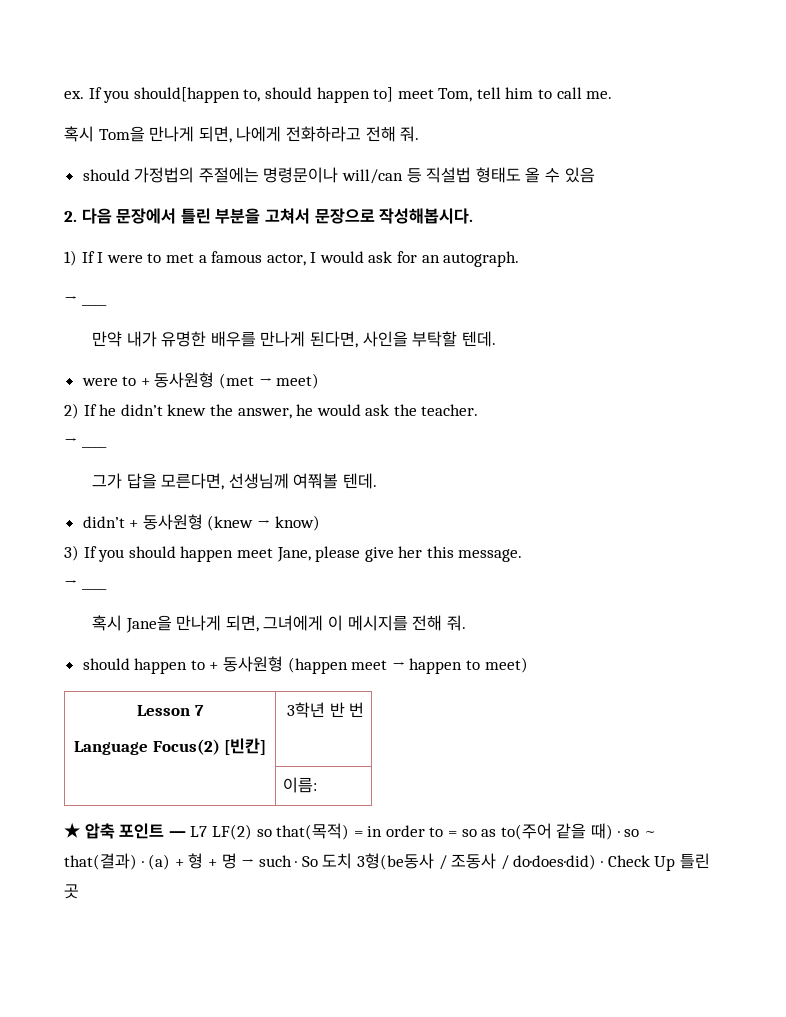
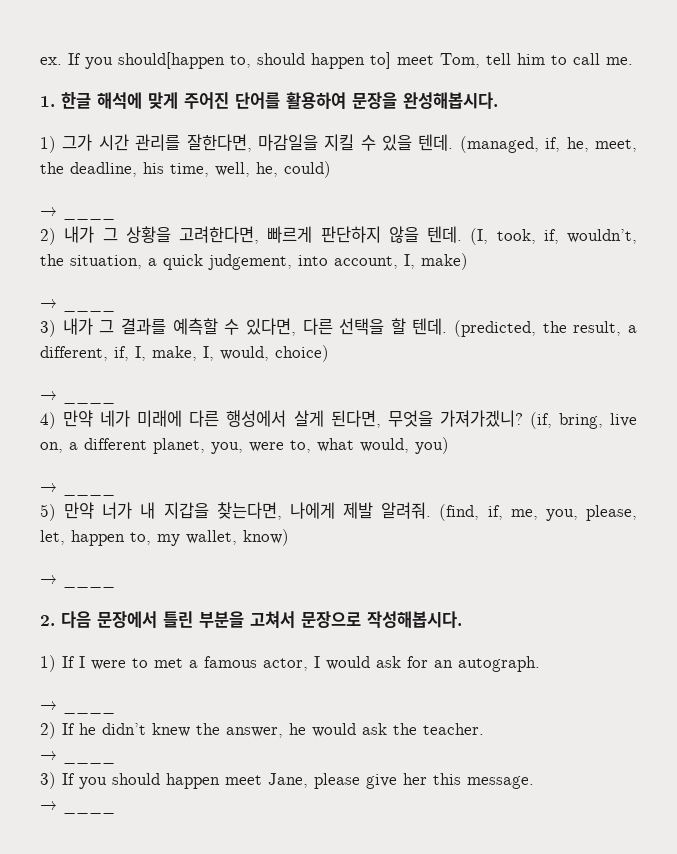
- 혹시 Tom을 만나게 되면, 나에게 전화하라고 전해 줘.
- should 가정법의 주절에는 명령문이나 will/can 등 직설법 형태도 올 수 있음
+ 1. 한글 해석에 맞게 주어진 단어를 활용하여 문장을 완성해봅시다.
+ 1) 그가 시간 관리를 잘한다면, 마감일을 지킬 수 있을 텐데. (managed, if, he, meet, the deadline, his time, well, he, could)
+ → ____
+ 2) 내가 그 상황을 고려한다면, 빠르게 판단하지 않을 텐데. (I, took, if, wouldn’t, the situation, a quick judgement, into account, I, make)
+ → ____
+ 3) 내가 그 결과를 예측할 수 있다면, 다른 선택을 할 텐데. (predicted, the result, a different, if, I, make, I, would, choice)
+ → ____
+ 4) 만약 네가 미래에 다른 행성에서 살게 된다면, 무엇을 가져가겠니? (if, bring, live on, a different planet, you, were to, what would, you)
+ → ____
+ 5) 만약 너가 내 지갑을 찾는다면, 나에게 제발 알려줘. (find, if, me, you, please, let, happen to, my wallet, know)
+ → ____
- 만약 내가 유명한 배우를 만나게 된다면, 사인을 부탁할 텐데.
- were to + 동사원형 (met → meet)
- 그가 답을 모른다면, 선생님께 여쭤볼 텐데.
- didn’t + 동사원형 (knew → know)
- 혹시 Jane을 만나게 되면, 그녀에게 이 메시지를 전해 줘.
- should happen to + 동사원형 (happen meet → happen to meet)
- Lesson 7
- Language Focus(2) [빈칸] | 3학년 반 번
- | 이름:
- ★ 압축 포인트 — L7 LF(2) so that(목적) = in order to = so as to(주어 같을 때) · so ~ that(결과) · (a) + 형 + 명 → such · So 도치 3형(be동사 / 조동사 / do·does·did) · Check Up 틀린 곳

